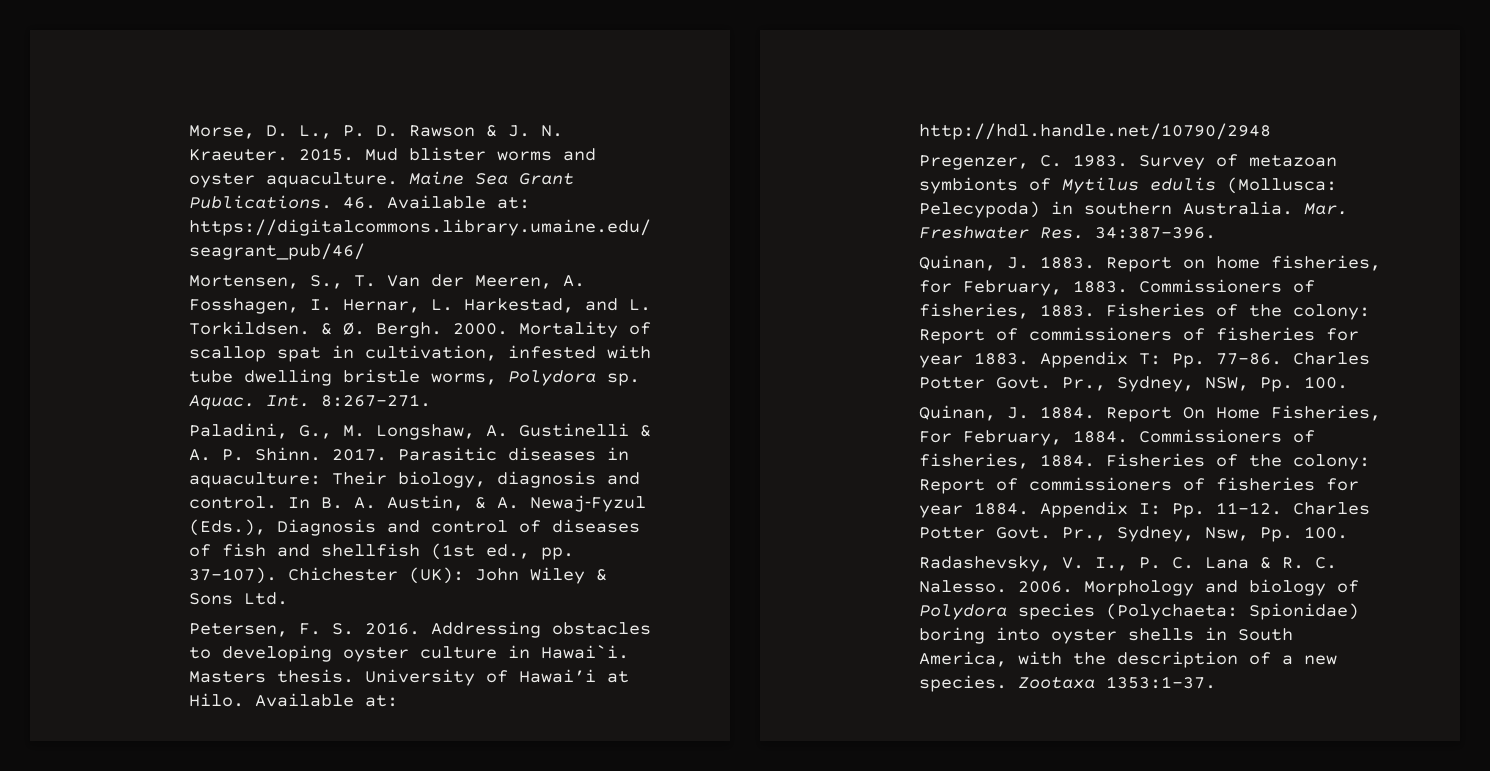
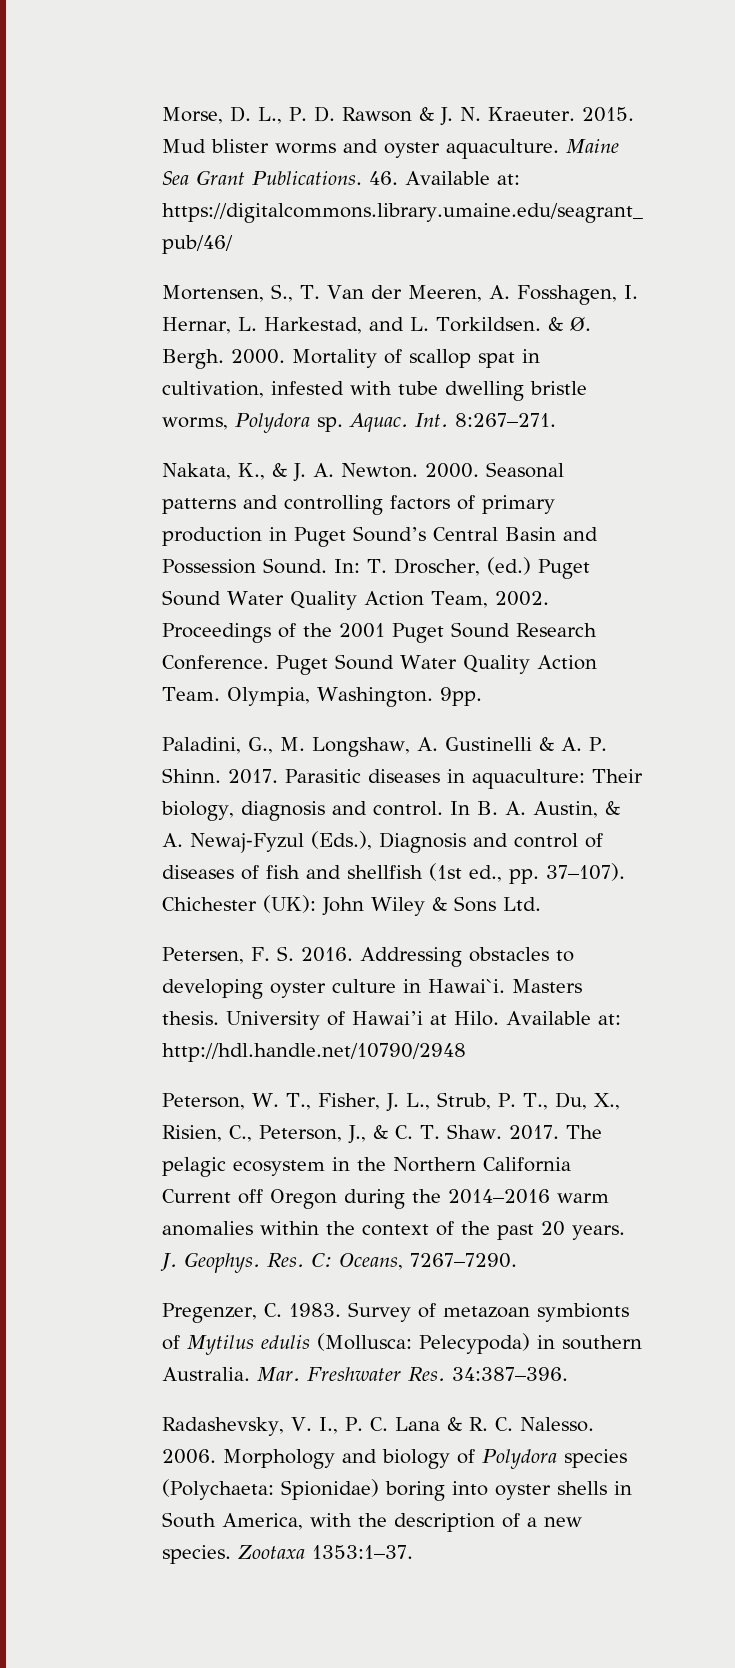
+ Nakata, K., & J. A. Newton. 2000. Seasonal patterns and controlling factors of primary production in Puget Sound’s Central Basin and Possession Sound. In: T. Droscher, (ed.) Puget Sound Water Quality Action Team, 2002. Proceedings of the 2001 Puget Sound Research Conference. Puget Sound Water Quality Action Team. Olympia, Washington. 9pp.
+ Peterson, W. T., Fisher, J. L., Strub, P. T., Du, X., Risien, C., Peterson, J., & C. T. Shaw. 2017. The pelagic ecosystem in the Northern California Current off Oregon during the 2014–2016 warm anomalies within the context of the past 20 years. J. Geophys. Res. C: Oceans, 7267–7290.
- Quinan, J. 1883. Report on home fisheries, for February, 1883. Commissioners of fisheries, 1883. Fisheries of the colony: Report of commissioners of fisheries for year 1883. Appendix T: Pp. 77–86. Charles Potter Govt. Pr., Sydney, NSW, Pp. 100.
- Quinan, J. 1884. Report On Home Fisheries, For February, 1884. Commissioners of fisheries, 1884. Fisheries of the colony: Report of commissioners of fisheries for year 1884. Appendix I: Pp. 11–12. Charles Potter Govt. Pr., Sydney, Nsw, Pp. 100.

